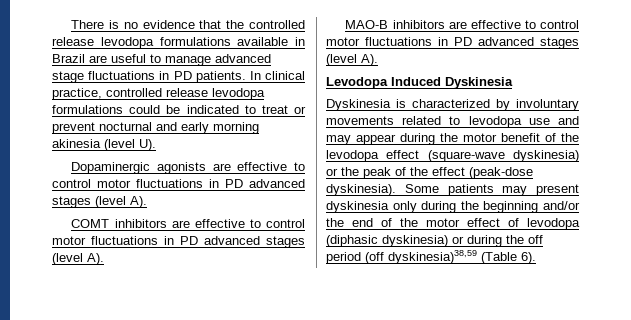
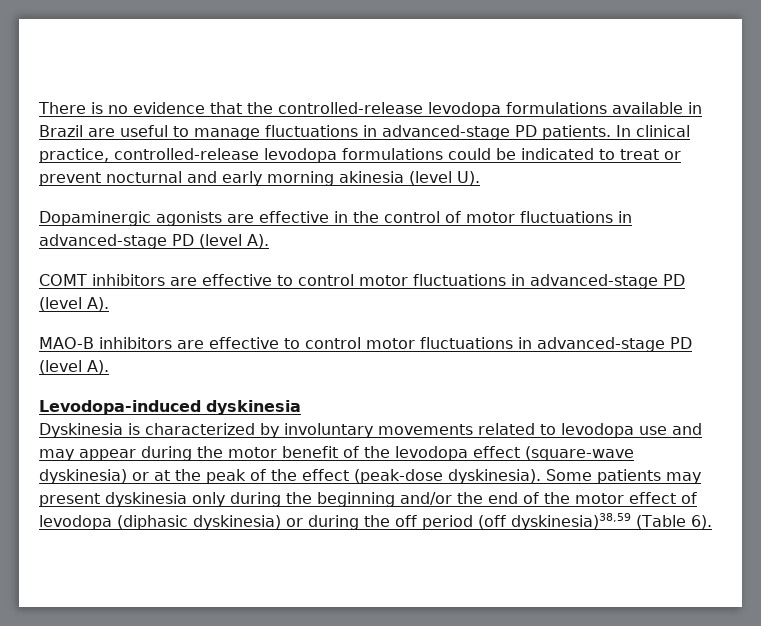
- There is no evidence that the controlled release levodopa formulations available in Brazil are useful to manage advanced stage fluctuations in PD patients.
+ There is no evidence that the controlled-release levodopa formulations available in Brazil are useful to manage fluctuations in advanced-stage PD patients.
- In clinical practice, controlled release levodopa formulations could be indicated to treat or prevent nocturnal and early morning akinesia (level U).
+ In clinical practice, controlled-release levodopa formulations could be indicated to treat or prevent nocturnal and early morning akinesia (level U).
- Dopaminergic agonists are effective to control motor fluctuations in PD advanced stages (level A).
+ Dopaminergic agonists are effective in the control of motor fluctuations in advanced-stage PD (level A).
- COMT inhibitors are effective to control motor fluctuations in PD advanced stages (level A).
+ COMT inhibitors are effective to control motor fluctuations in advanced-stage PD (level A).
- MAO-B inhibitors are effective to control motor fluctuations in PD advanced stages (level A).
- Levodopa Induced Dyskinesia
+ MAO-B inhibitors are effective to control motor fluctuations in advanced-stage PD (level A).
+ Levodopa-induced dyskinesia
- Dyskinesia is characterized by involuntary movements related to levodopa use and may appear during the motor benefit of the levodopa effect (square-wave dyskinesia) or the peak of the effect (peak-dose dyskinesia).
+ Dyskinesia is characterized by involuntary movements related to levodopa use and may appear during the motor benefit of the levodopa effect (square-wave dyskinesia) or at the peak of the effect (peak-dose dyskinesia).

